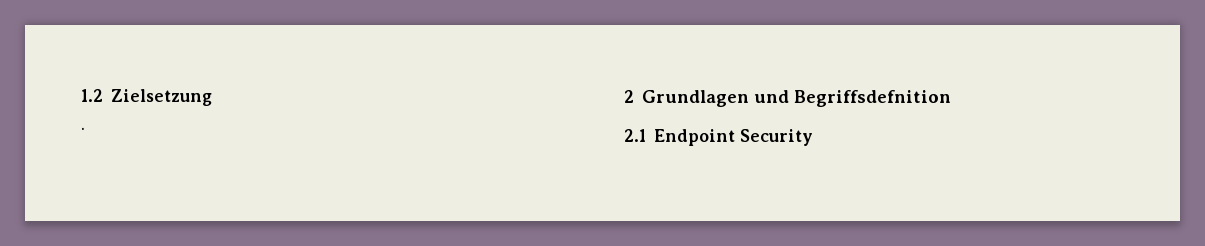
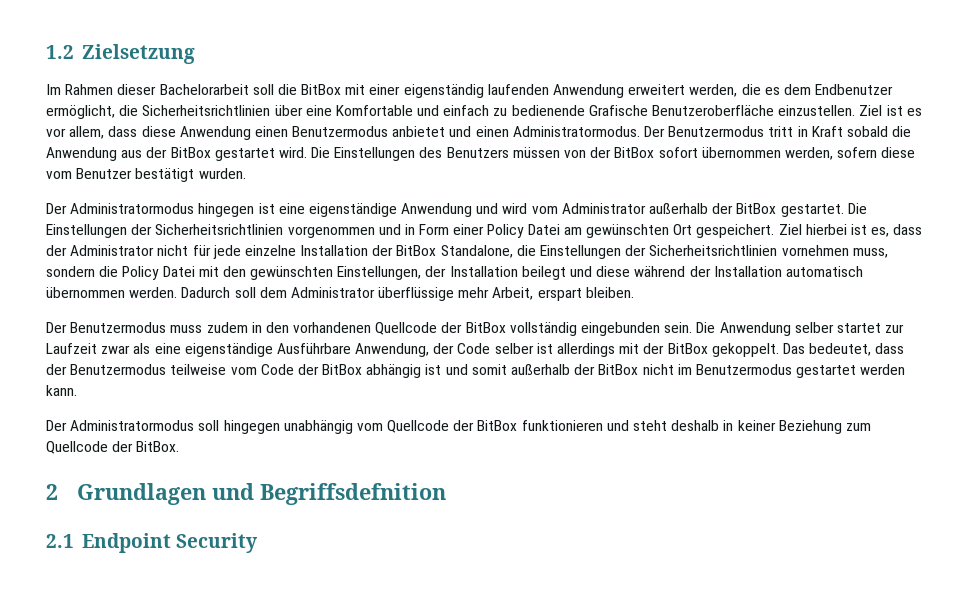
- .
+ Im Rahmen dieser Bachelorarbeit soll die BitBox mit einer eigenständig laufenden Anwendung erweitert werden, die es dem Endbenutzer ermöglicht, die Sicherheitsrichtlinien über eine Komfortable und einfach zu bedienende Grafische Benutzeroberfläche einzustellen. Ziel ist es vor allem, dass diese Anwendung einen Benutzermodus anbietet und einen Administratormodus. Der Benutzermodus tritt in Kraft sobald die Anwendung aus der BitBox gestartet wird. Die Einstellungen des Benutzers müssen von der BitBox sofort übernommen werden, sofern diese vom Benutzer bestätigt wurden.
+ Der Administratormodus hingegen ist eine eigenständige Anwendung und wird vom Administrator außerhalb der BitBox gestartet. Die Einstellungen der Sicherheitsrichtlinien vorgenommen und in Form einer Policy Datei am gewünschten Ort gespeichert. Ziel hierbei ist es, dass der Administrator nicht für jede einzelne Installation der BitBox Standalone, die Einstellungen der Sicherheitsrichtlinien vornehmen muss, sondern die Policy Datei mit den gewünschten Einstellungen, der Installation beilegt und diese während der Installation automatisch übernommen werden. Dadurch soll dem Administrator überflüssige mehr Arbeit, erspart bleiben.
+ Der Benutzermodus muss zudem in den vorhandenen Quellcode der BitBox vollständig eingebunden sein. Die Anwendung selber startet zur Laufzeit zwar als eine eigenständige Ausführbare Anwendung, der Code selber ist allerdings mit der BitBox gekoppelt. Das bedeutet, dass der Benutzermodus teilweise vom Code der BitBox abhängig ist und somit außerhalb der BitBox nicht im Benutzermodus gestartet werden kann.
+ Der Administratormodus soll hingegen unabhängig vom Quellcode der BitBox funktionieren und steht deshalb in keiner Beziehung zum Quellcode der BitBox.

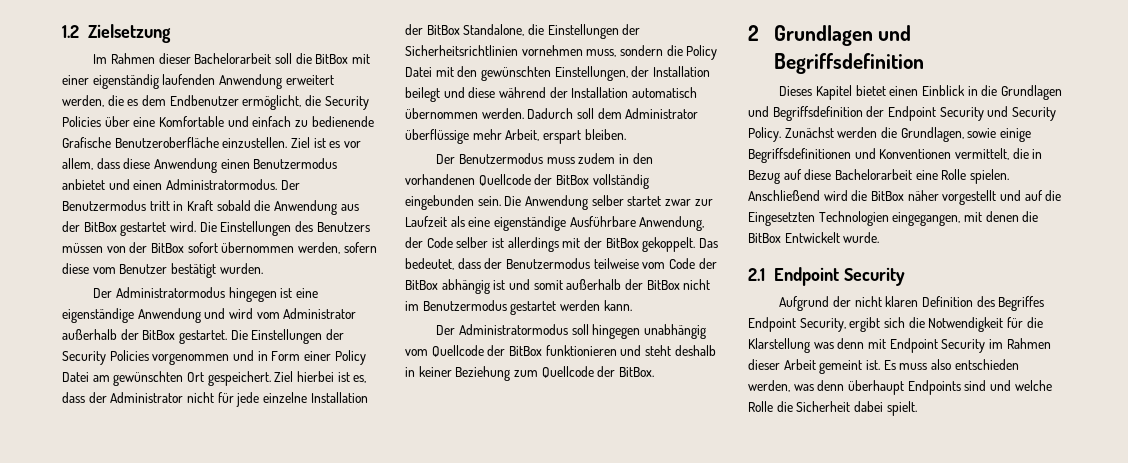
- Im Rahmen dieser Bachelorarbeit soll die BitBox mit einer eigenständig laufenden Anwendung erweitert werden, die es dem Endbenutzer ermöglicht, die Sicherheitsrichtlinien über eine Komfortable und einfach zu bedienende Grafische Benutzeroberfläche einzustellen.
+ Im Rahmen dieser Bachelorarbeit soll die BitBox mit einer eigenständig laufenden Anwendung erweitert werden, die es dem Endbenutzer ermöglicht, die Security Policies über eine Komfortable und einfach zu bedienende Grafische Benutzeroberfläche einzustellen.
- Die Einstellungen der Sicherheitsrichtlinien vorgenommen und in Form einer Policy Datei am gewünschten Ort gespeichert.
+ Die Einstellungen der Security Policies vorgenommen und in Form einer Policy Datei am gewünschten Ort gespeichert.
- Die Anwendung selber startet zur Laufzeit zwar als eine eigenständige Ausführbare Anwendung, der Code selber ist allerdings mit der BitBox gekoppelt.
+ Die Anwendung selber startet zwar zur Laufzeit als eine eigenständige Ausführbare Anwendung, der Code selber ist allerdings mit der BitBox gekoppelt.
- 2 Grundlagen und Begriffsdefnition
+ 2 Grundlagen und Begriffsdefinition
+ Dieses Kapitel bietet einen Einblick in die Grundlagen und Begriffsdefinition der Endpoint Security und Security Policy. Zunächst werden die Grundlagen, sowie einige Begriffsdefinitionen und Konventionen vermittelt, die in Bezug auf diese Bachelorarbeit eine Rolle spielen. Anschließend wird die BitBox näher vorgestellt und auf die Eingesetzten Technologien eingegangen, mit denen die BitBox Entwickelt wurde.
  2.1 Endpoint Security
+ Aufgrund der nicht klaren Definition des Begriffes Endpoint Security, ergibt sich die Notwendigkeit für die Klarstellung was denn mit Endpoint Security im Rahmen dieser Arbeit gemeint ist. Es muss also entschieden werden, was denn überhaupt Endpoints sind und welche Rolle die Sicherheit dabei spielt.

